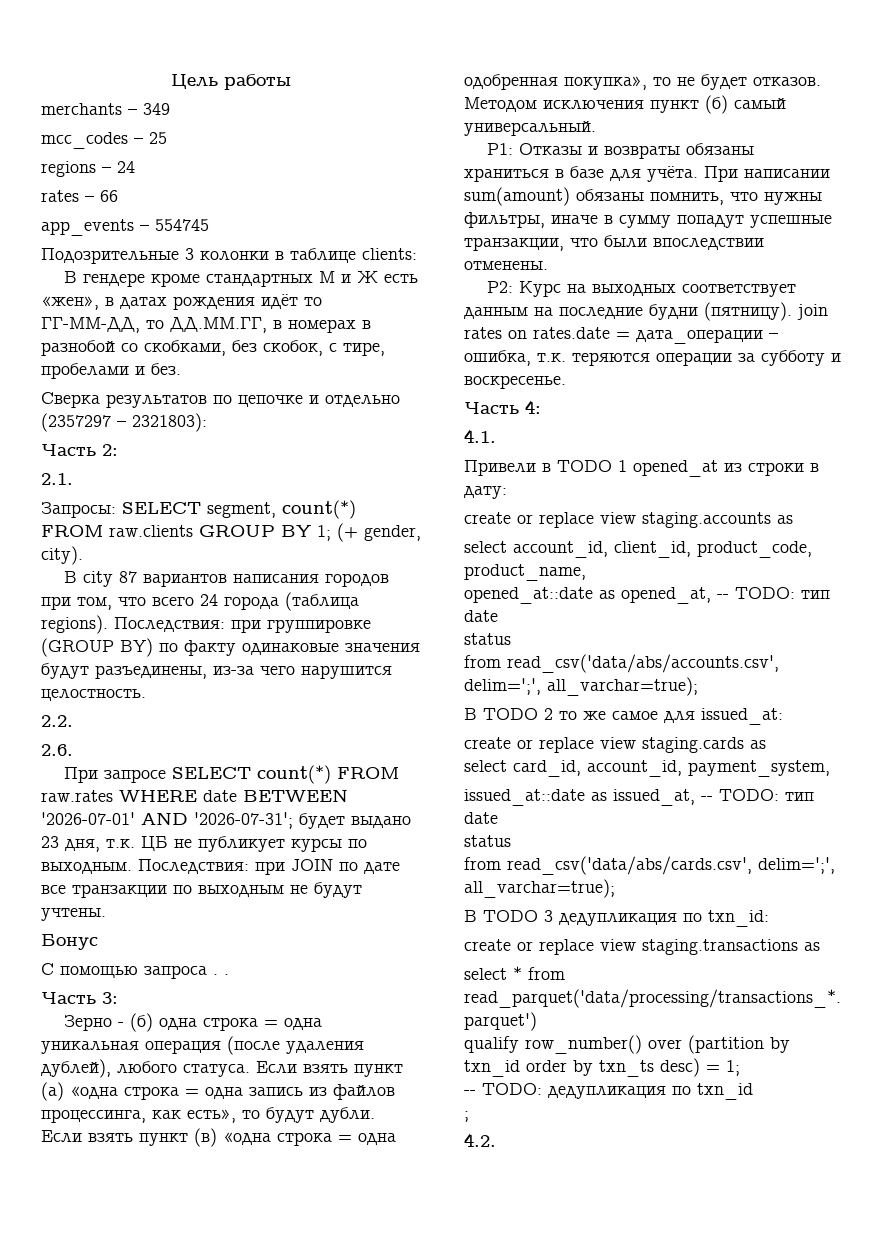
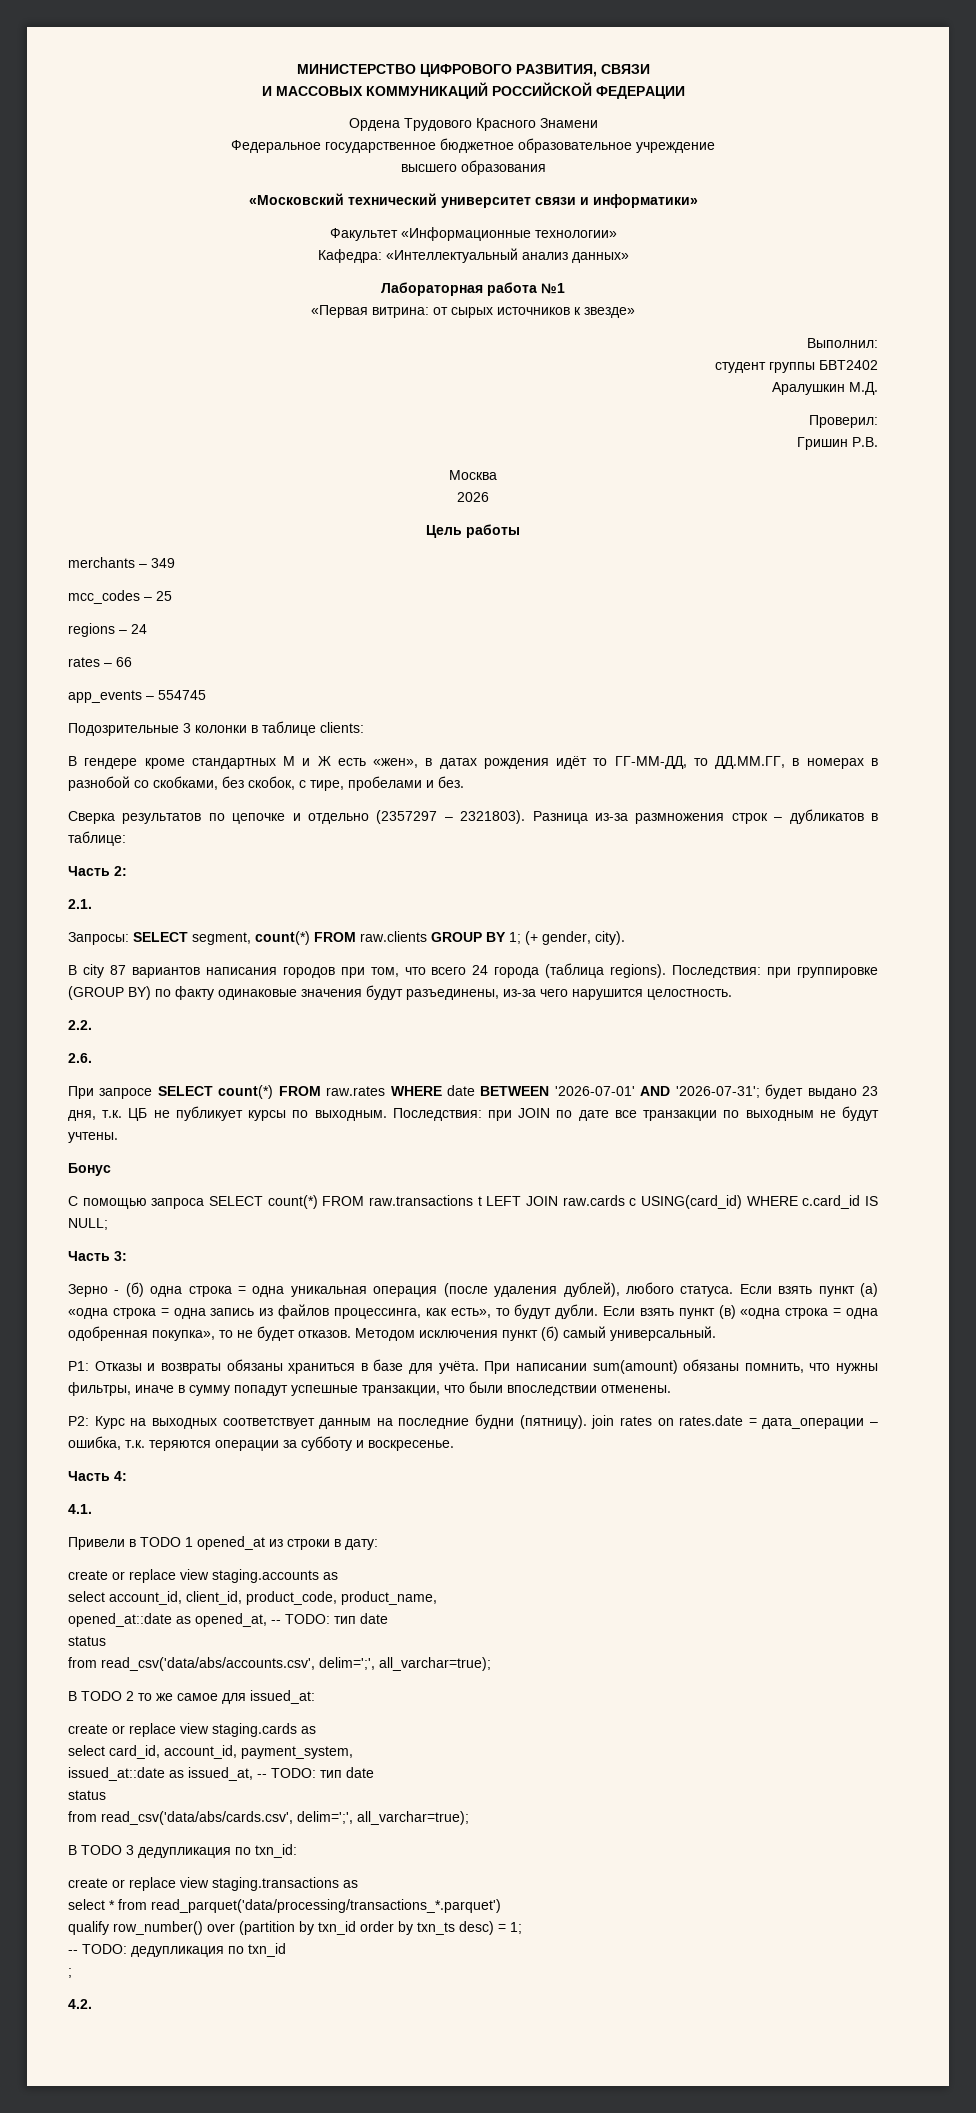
+ МИНИСТЕРСТВО ЦИФРОВОГО РАЗВИТИЯ, СВЯЗИ
+ И МАССОВЫХ КОММУНИКАЦИЙ РОССИЙСКОЙ ФЕДЕРАЦИИ
+ Ордена Трудового Красного Знамени
+ Федеральное государственное бюджетное образовательное учреждение
+ высшего образования
+ «Московский технический университет связи и информатики»
+ Факультет «Информационные технологии»
+ Кафедра: «Интеллектуальный анализ данных»
+ Лабораторная работа №1
+ «Первая витрина: от сырых источников к звезде»
+ Выполнил:
+ студент группы БВТ2402
+ Аралушкин М.Д.
+ Проверил:
+ Гришин Р.В.
+ Москва
+ 2026
- Сверка результатов по цепочке и отдельно (2357297 – 2321803):
+ Сверка результатов по цепочке и отдельно (2357297 – 2321803). Разница из-за размножения строк – дубликатов в таблице:
- С помощью запроса . .
+ С помощью запроса SELECT count(*) FROM raw.transactions t LEFT JOIN raw.cards c USING(card_id) WHERE c.card_id IS NULL;

